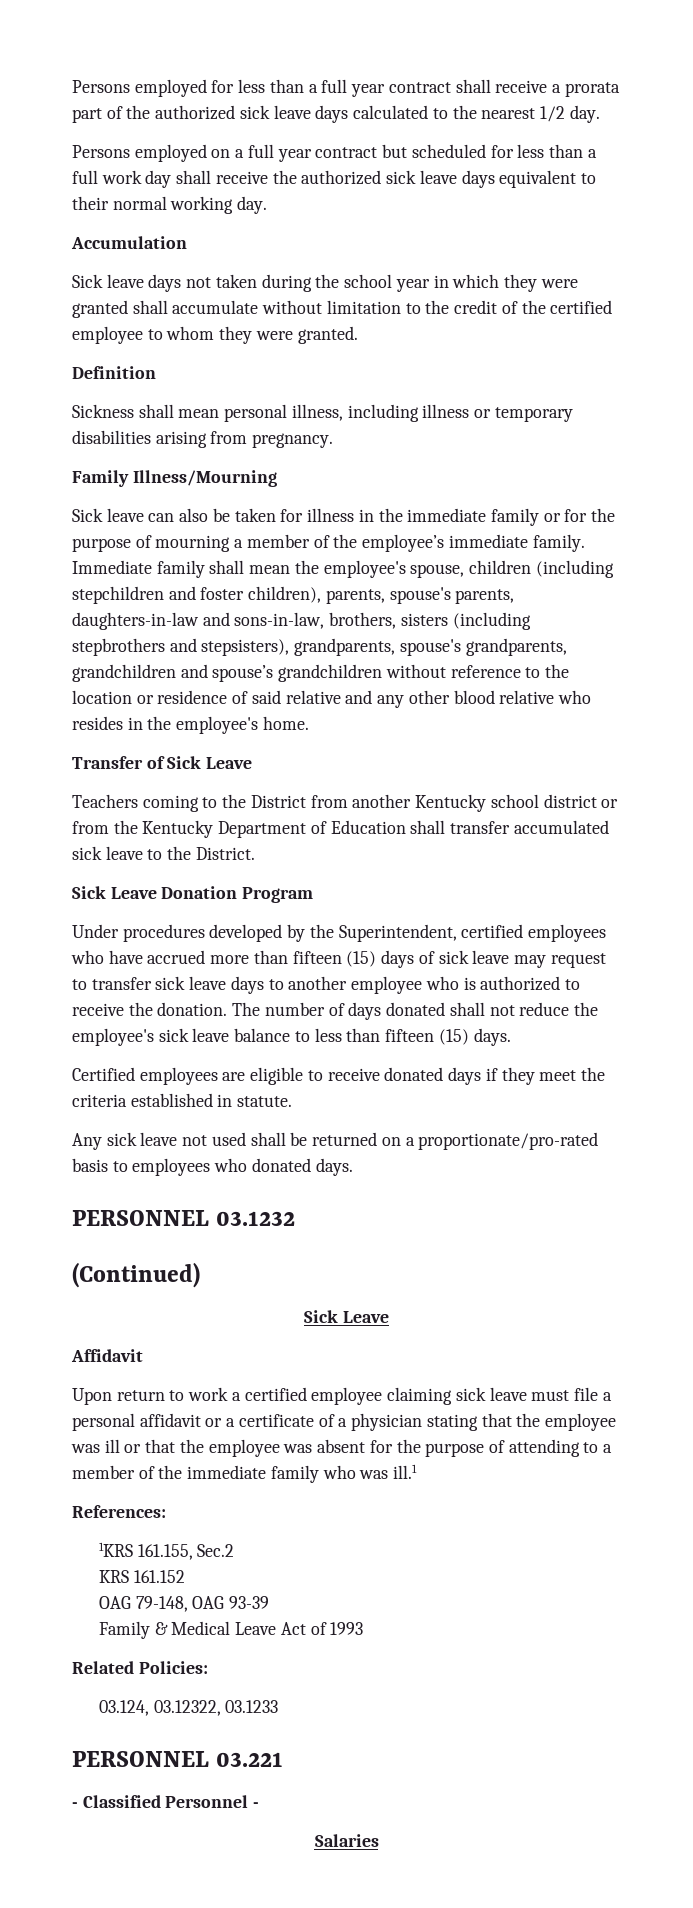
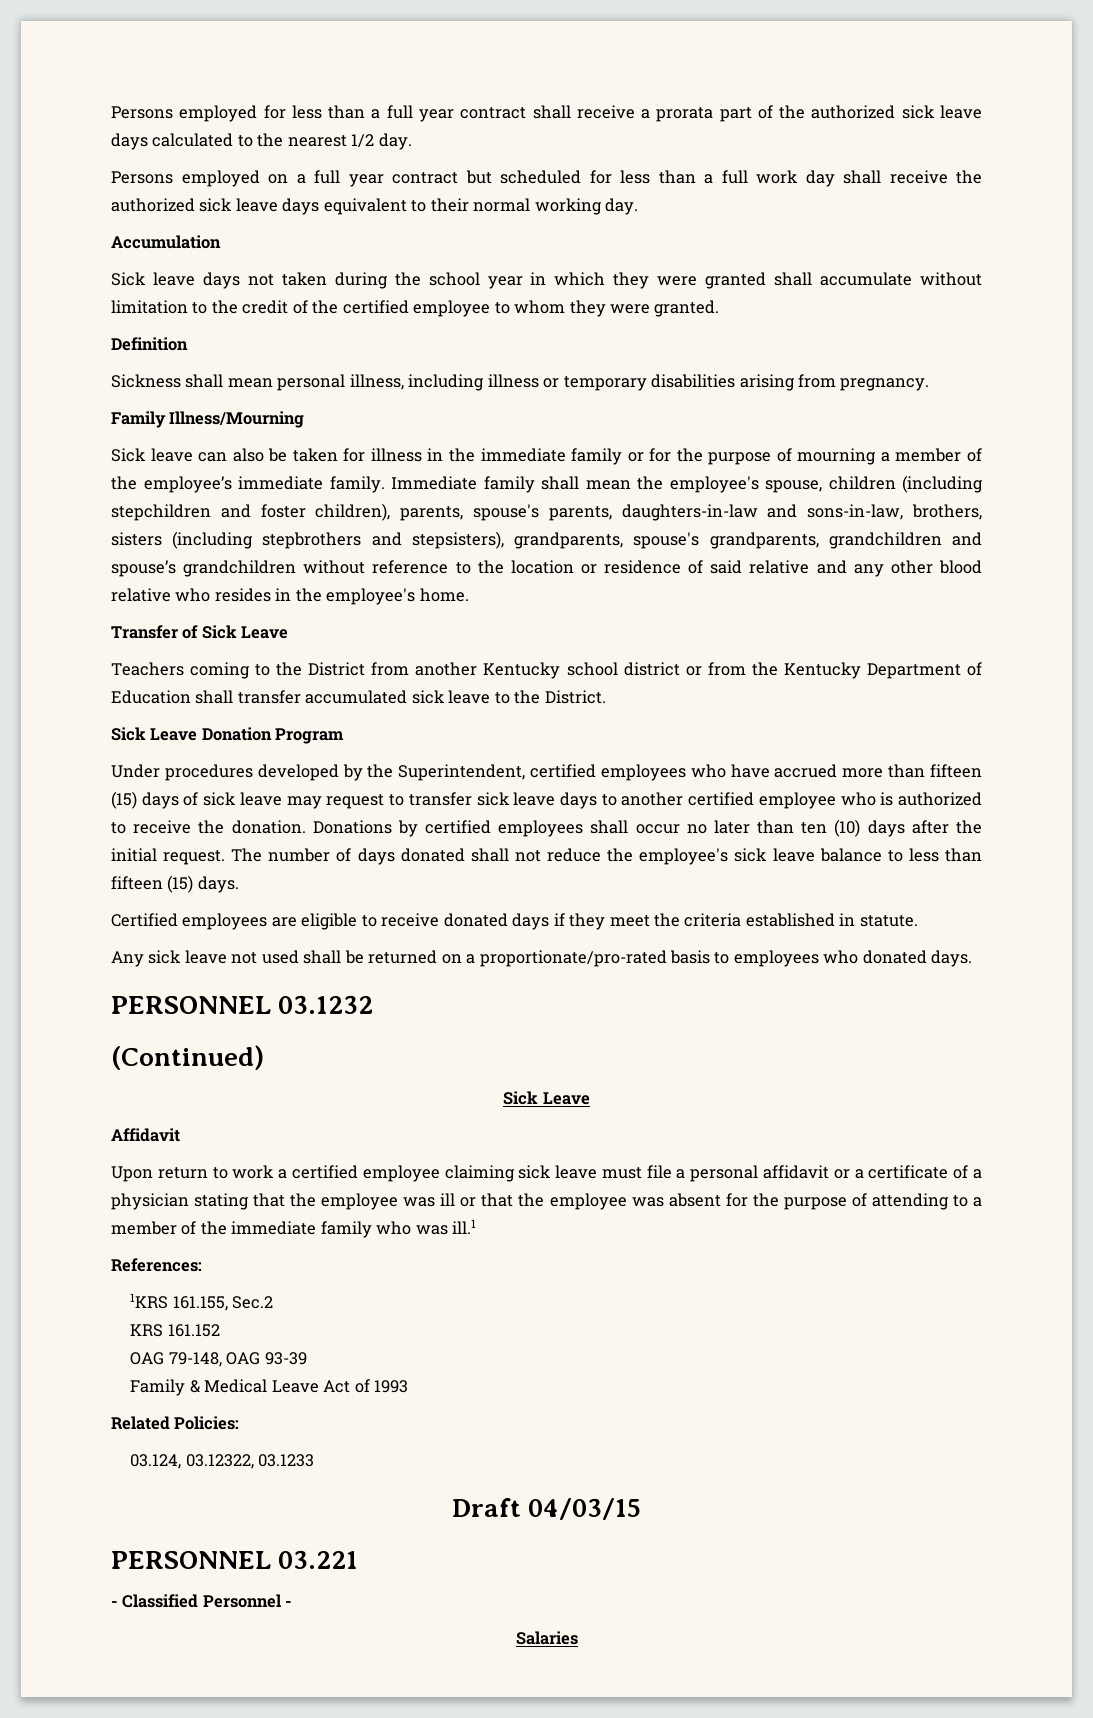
- Under procedures developed by the Superintendent, certified employees who have accrued more than fifteen (15) days of sick leave may request to transfer sick leave days to another employee who is authorized to receive the donation.
+ Under procedures developed by the Superintendent, certified employees who have accrued more than fifteen (15) days of sick leave may request to transfer sick leave days to another certified employee who is authorized to receive the donation.
+ Donations by certified employees shall occur no later than ten (10) days after the initial request.
+ Draft 04/03/15

